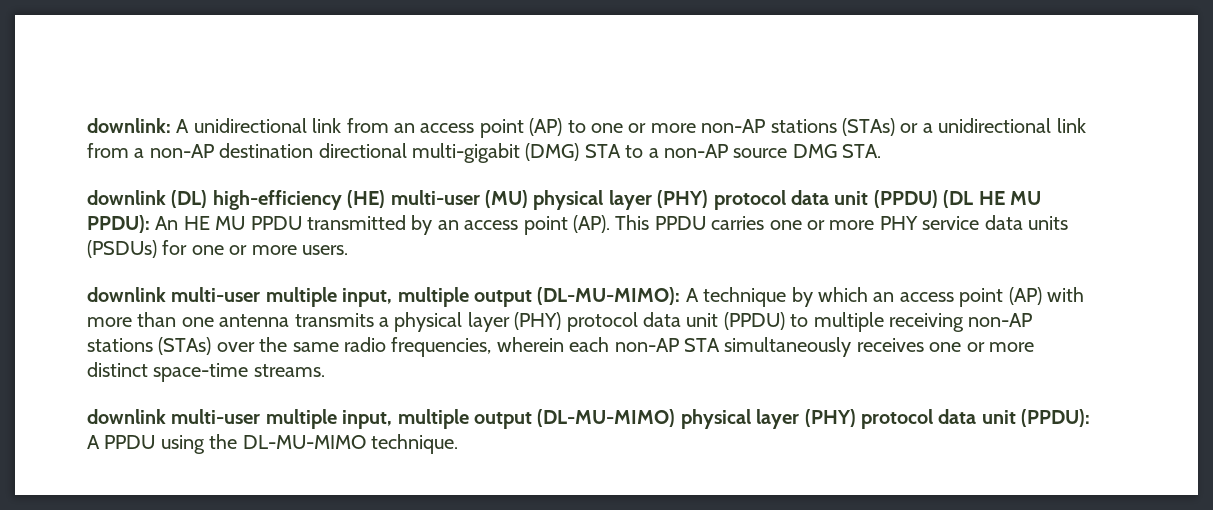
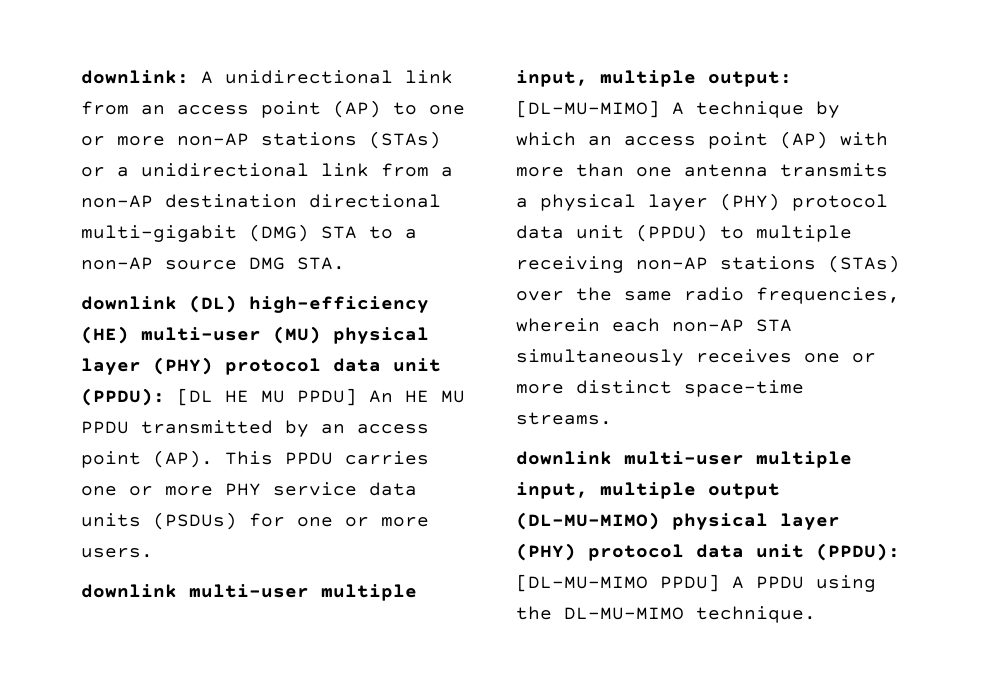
- downlink (DL) high-efficiency (HE) multi-user (MU) physical layer (PHY) protocol data unit (PPDU) (DL HE MU PPDU): An HE MU PPDU transmitted by an access point (AP). This PPDU carries one or more PHY service data units (PSDUs) for one or more users.
+ downlink (DL) high-efficiency (HE) multi-user (MU) physical layer (PHY) protocol data unit (PPDU): [DL HE MU PPDU] An HE MU PPDU transmitted by an access point (AP). This PPDU carries one or more PHY service data units (PSDUs) for one or more users.
- downlink multi-user multiple input, multiple output (DL-MU-MIMO): A technique by which an access point (AP) with more than one antenna transmits a physical layer (PHY) protocol data unit (PPDU) to multiple receiving non-AP stations (STAs) over the same radio frequencies, wherein each non-AP STA simultaneously receives one or more distinct space-time streams.
+ downlink multi-user multiple input, multiple output: [DL-MU-MIMO] A technique by which an access point (AP) with more than one antenna transmits a physical layer (PHY) protocol data unit (PPDU) to multiple receiving non-AP stations (STAs) over the same radio frequencies, wherein each non-AP STA simultaneously receives one or more distinct space-time streams.
- downlink multi-user multiple input, multiple output (DL-MU-MIMO) physical layer (PHY) protocol data unit (PPDU): A PPDU using the DL-MU-MIMO technique.
+ downlink multi-user multiple input, multiple output (DL-MU-MIMO) physical layer (PHY) protocol data unit (PPDU): [DL-MU-MIMO PPDU] A PPDU using the DL-MU-MIMO technique.

